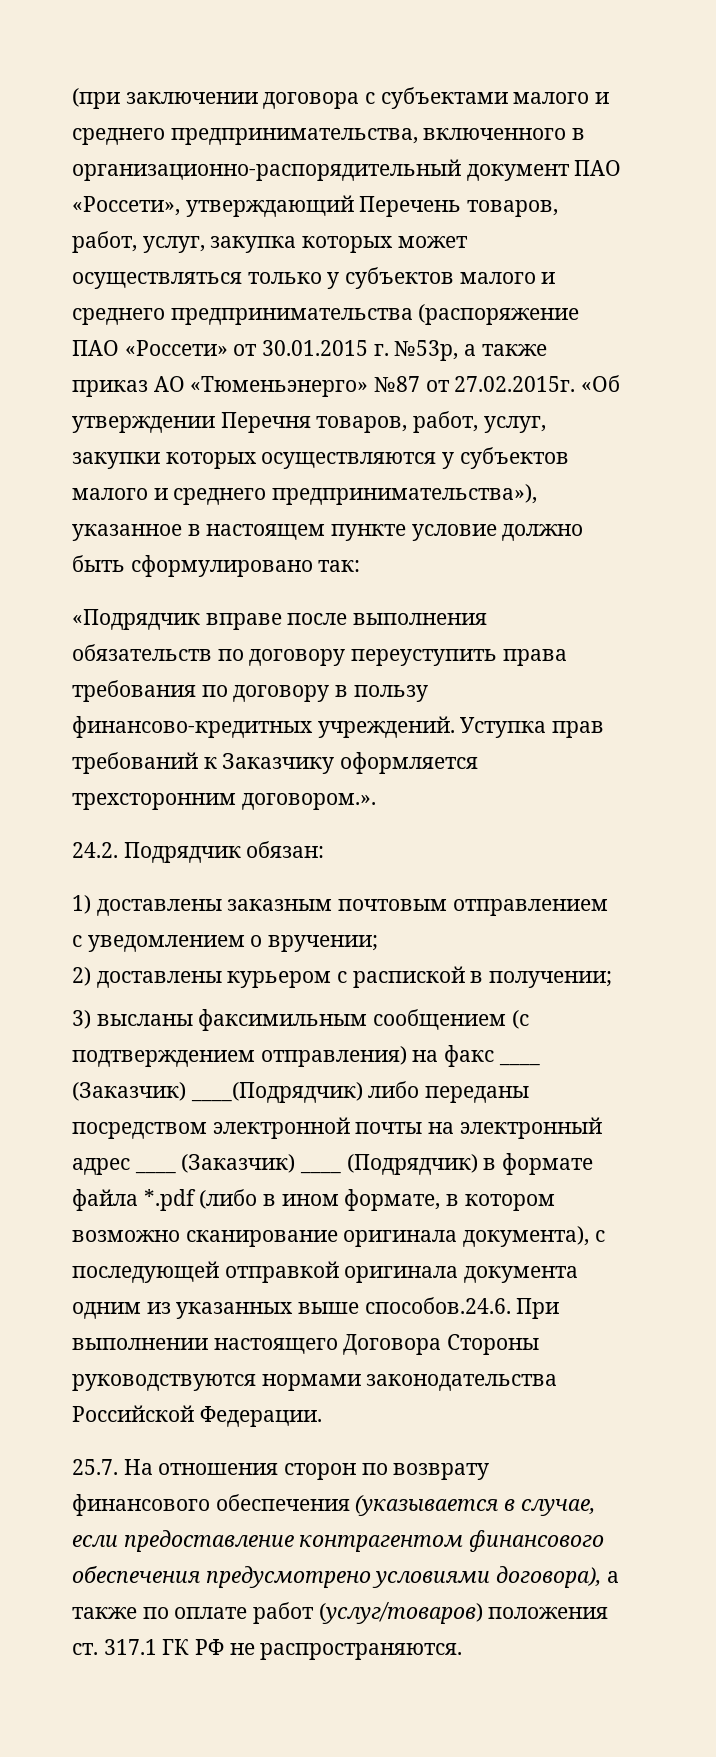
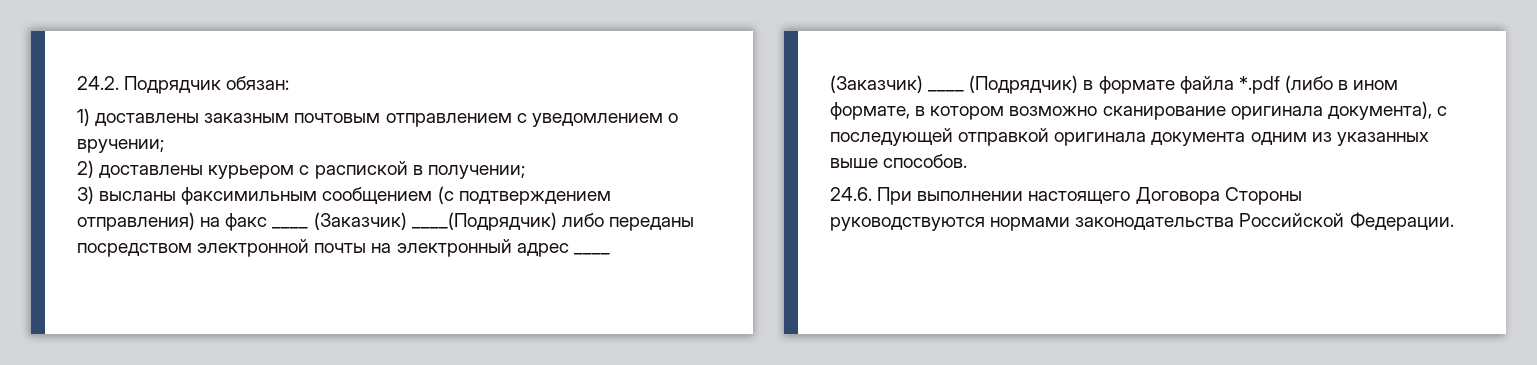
- (при заключении договора с субъектами малого и среднего предпринимательства, включенного в организационно-распорядительный документ ПАО «Россети», утверждающий Перечень товаров, работ, услуг, закупка которых может осуществляться только у субъектов малого и среднего предпринимательства (распоряжение ПАО «Россети» от 30.01.2015 г. №53р, а также приказ АО «Тюменьэнерго» №87 от 27.02.2015г. «Об утверждении Перечня товаров, работ, услуг, закупки которых осуществляются у субъектов малого и среднего предпринимательства»), указанное в настоящем пункте условие должно быть сформулировано так:
- «Подрядчик вправе после выполнения обязательств по договору переуступить права требования по договору в пользу финансово-кредитных учреждений. Уступка прав требований к Заказчику оформляется трехсторонним договором.».
- 3) высланы факсимильным сообщением (с подтверждением отправления) на факс ____ (Заказчик) ____(Подрядчик) либо переданы посредством электронной почты на электронный адрес ____ (Заказчик) ____ (Подрядчик) в формате файла *.pdf (либо в ином формате, в котором возможно сканирование оригинала документа), с последующей отправкой оригинала документа одним из указанных выше способов.24.6. При выполнении настоящего Договора Стороны руководствуются нормами законодательства Российской Федерации.
+ 3) высланы факсимильным сообщением (с подтверждением отправления) на факс ____ (Заказчик) ____(Подрядчик) либо переданы посредством электронной почты на электронный адрес ____ (Заказчик) ____ (Подрядчик) в формате файла *.pdf (либо в ином формате, в котором возможно сканирование оригинала документа), с последующей отправкой оригинала документа одним из указанных выше способов.
+ 24.6. При выполнении настоящего Договора Стороны руководствуются нормами законодательства Российской Федерации.
- 25.7. На отношения сторон по возврату финансового обеспечения (указывается в случае, если предоставление контрагентом финансового обеспечения предусмотрено условиями договора), а также по оплате работ (услуг/товаров) положения ст. 317.1 ГК РФ не распространяются.

